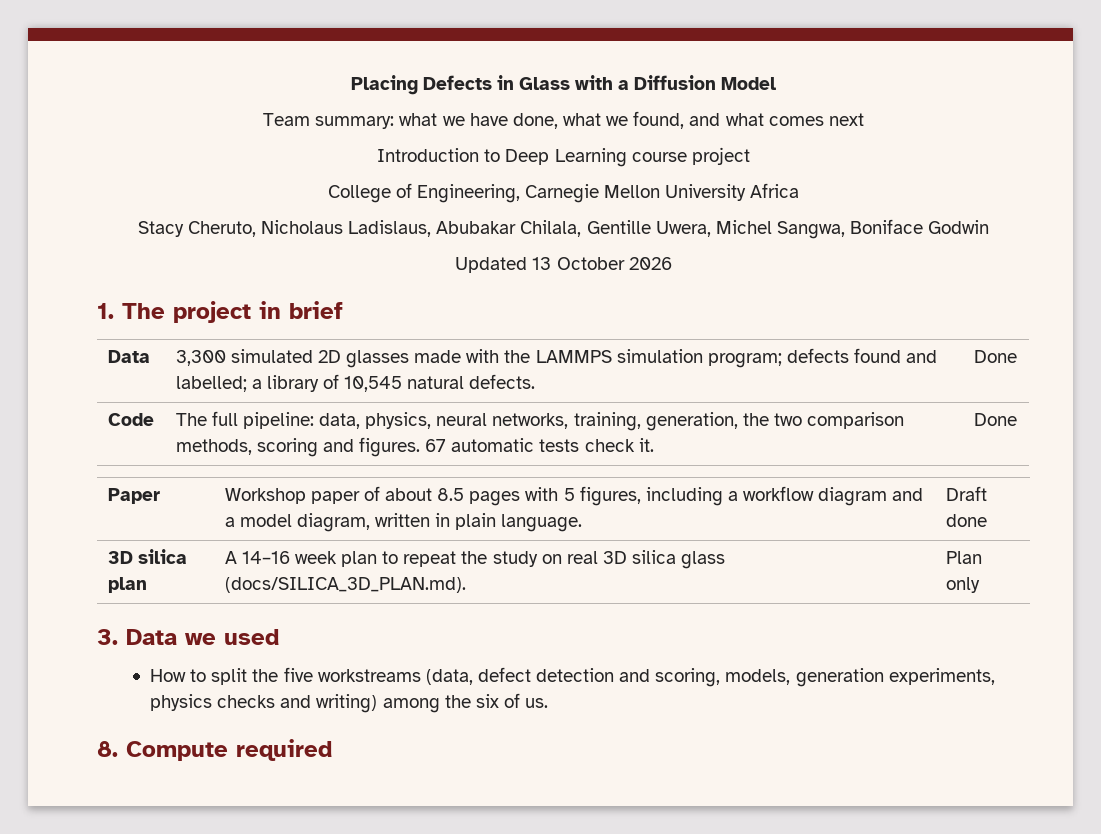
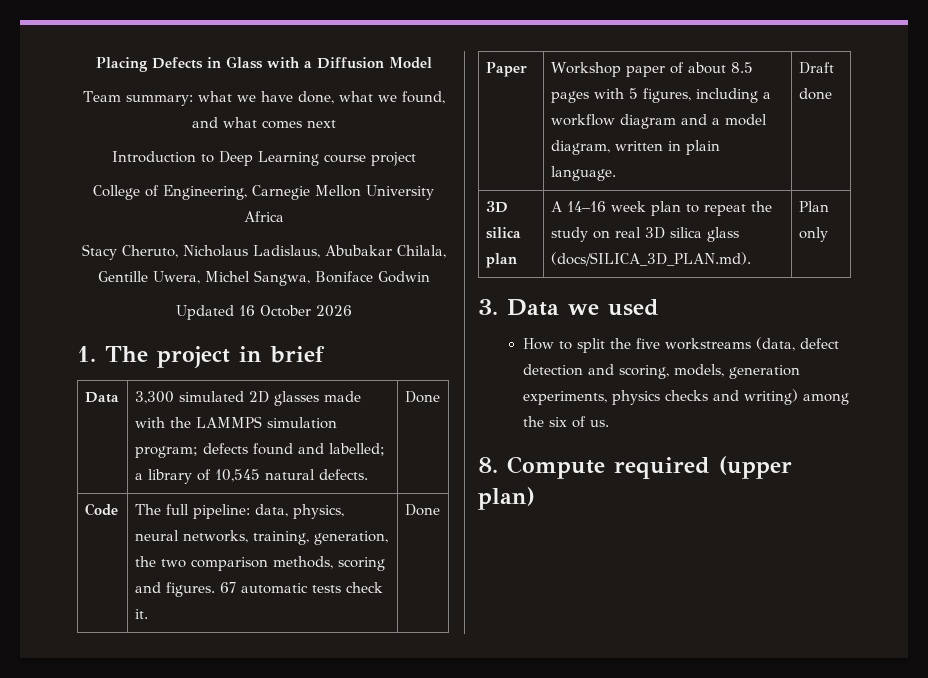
- Updated 13 October 2026
+ Updated 16 October 2026
- 8. Compute required
+ 8. Compute required (upper plan)

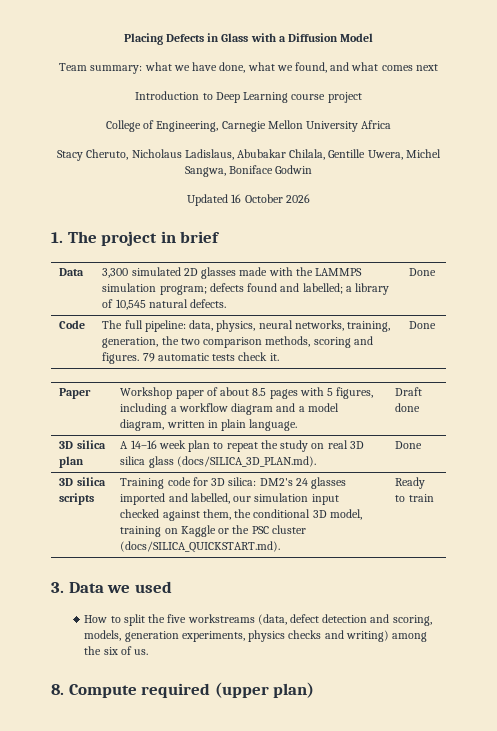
- Code | The full pipeline: data, physics, neural networks, training, generation, the two comparison methods, scoring and figures. 67 automatic tests check it. | Done
+ Code | The full pipeline: data, physics, neural networks, training, generation, the two comparison methods, scoring and figures. 79 automatic tests check it. | Done
- 3D silica plan | A 14–16 week plan to repeat the study on real 3D silica glass (docs/SILICA_3D_PLAN.md). | Plan only
+ 3D silica plan | A 14–16 week plan to repeat the study on real 3D silica glass (docs/SILICA_3D_PLAN.md). | Done
+ 3D silica scripts | Training code for 3D silica: DM2's 24 glasses imported and labelled, our simulation input checked against them, the conditional 3D model, training on Kaggle or the PSC cluster (docs/SILICA_QUICKSTART.md). | Ready to train

